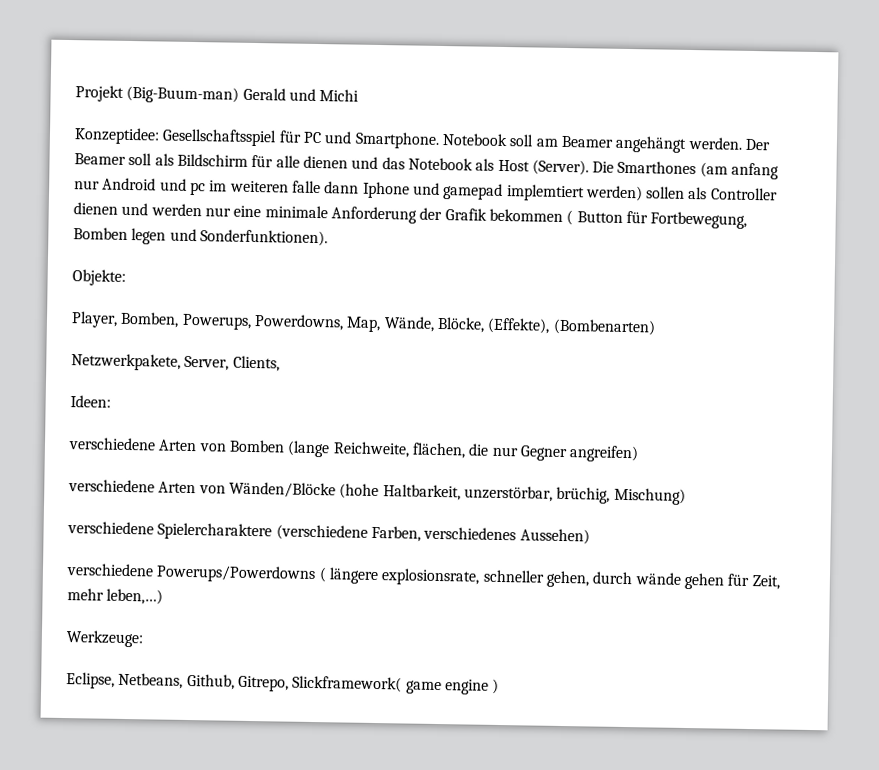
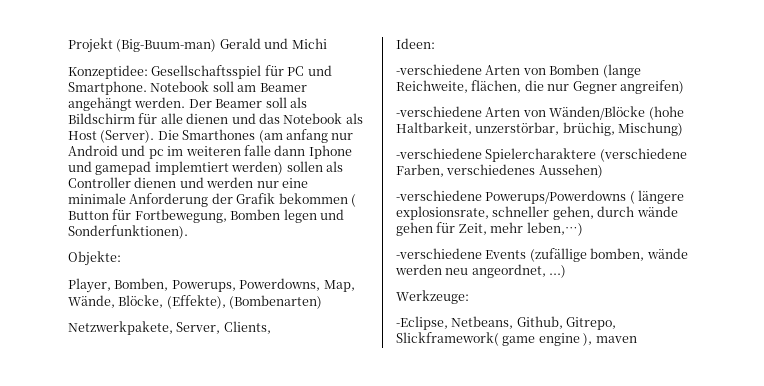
- verschiedene Arten von Bomben (lange Reichweite, flächen, die nur Gegner angreifen)
+ -verschiedene Arten von Bomben (lange Reichweite, flächen, die nur Gegner angreifen)
- verschiedene Arten von Wänden/Blöcke (hohe Haltbarkeit, unzerstörbar, brüchig, Mischung)
+ -verschiedene Arten von Wänden/Blöcke (hohe Haltbarkeit, unzerstörbar, brüchig, Mischung)
- verschiedene Spielercharaktere (verschiedene Farben, verschiedenes Aussehen)
+ -verschiedene Spielercharaktere (verschiedene Farben, verschiedenes Aussehen)
- verschiedene Powerups/Powerdowns ( längere explosionsrate, schneller gehen, durch wände gehen für Zeit, mehr leben,…)
+ -verschiedene Powerups/Powerdowns ( längere explosionsrate, schneller gehen, durch wände gehen für Zeit, mehr leben,…)
+ -verschiedene Events (zufällige bomben, wände werden neu angeordnet, ...)
- Eclipse, Netbeans, Github, Gitrepo, Slickframework( game engine )
+ -Eclipse, Netbeans, Github, Gitrepo, Slickframework( game engine ), maven

